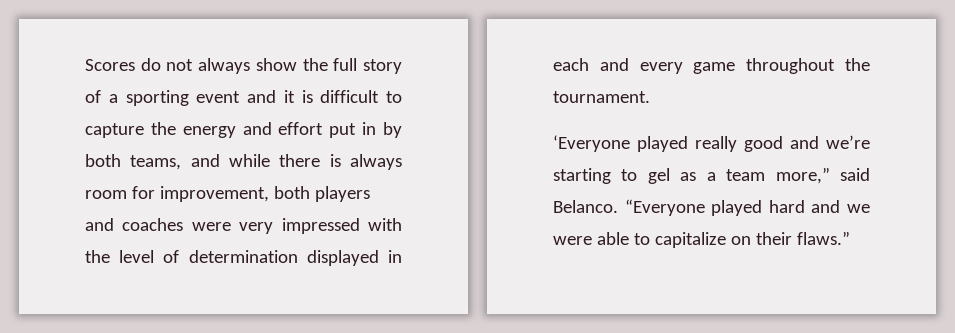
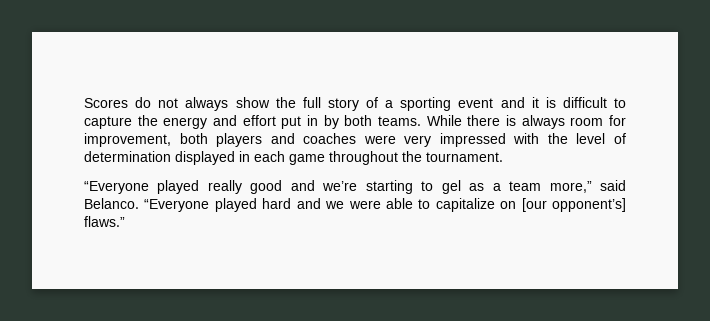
- Scores do not always show the full story of a sporting event and it is difficult to capture the energy and effort put in by both teams, and while there is always room for improvement, both players and coaches were very impressed with the level of determination displayed in each and every game throughout the tournament.
+ Scores do not always show the full story of a sporting event and it is difficult to capture the energy and effort put in by both teams. While there is always room for improvement, both players and coaches were very impressed with the level of determination displayed in each game throughout the tournament.
- ‘Everyone played really good and we’re starting to gel as a team more,” said Belanco.
+ “Everyone played really good and we’re starting to gel as a team more,” said Belanco.
- “Everyone played hard and we were able to capitalize on their flaws.”
+ “Everyone played hard and we were able to capitalize on [our opponent’s] flaws.”

